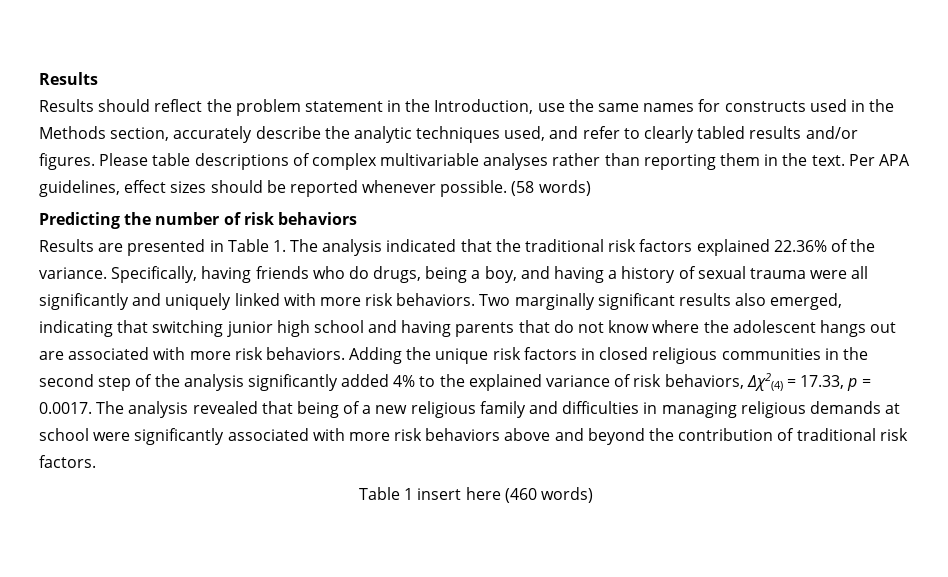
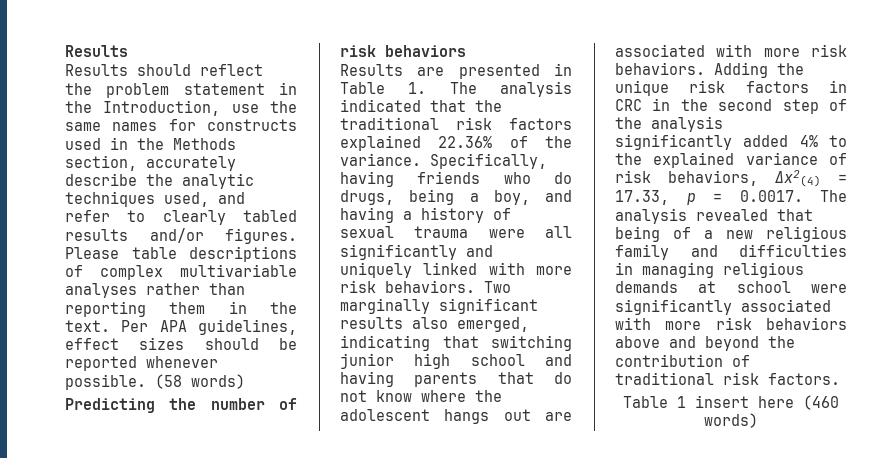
- Adding the unique risk factors in closed religious communities in the second step of the analysis significantly added 4% to the explained variance of risk behaviors, Δχ2(4) = 17.33, p = 0.0017. The analysis revealed that being of a new religious family and difficulties in managing religious demands at school were significantly associated with more risk behaviors above and beyond the contribution of traditional risk factors.
+ Adding the unique risk factors in CRC in the second step of the analysis significantly added 4% to the explained variance of risk behaviors, Δχ2(4) = 17.33, p = 0.0017. The analysis revealed that being of a new religious family and difficulties in managing religious demands at school were significantly associated with more risk behaviors above and beyond the contribution of traditional risk factors.

